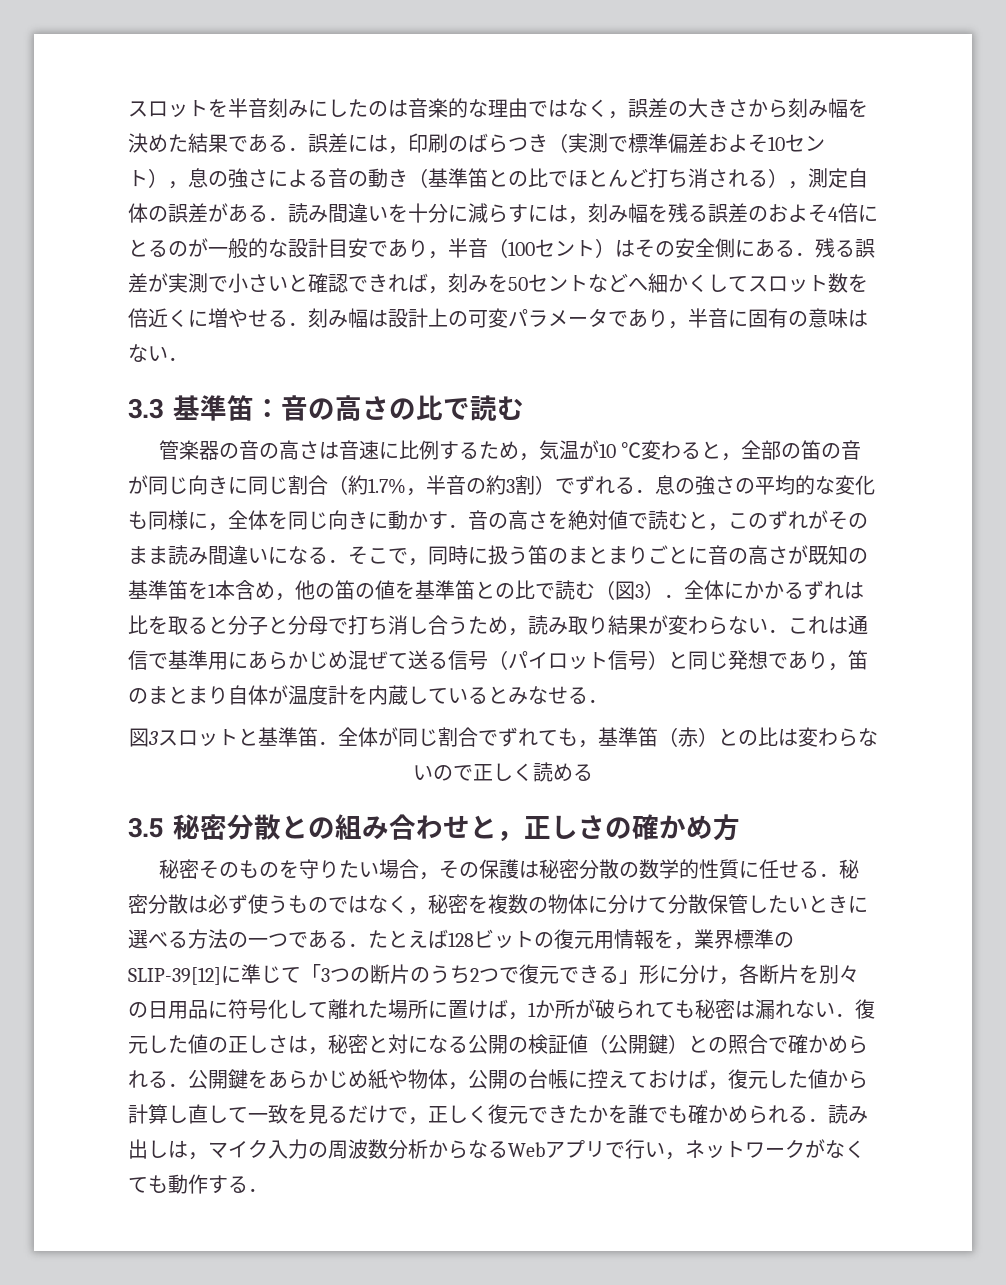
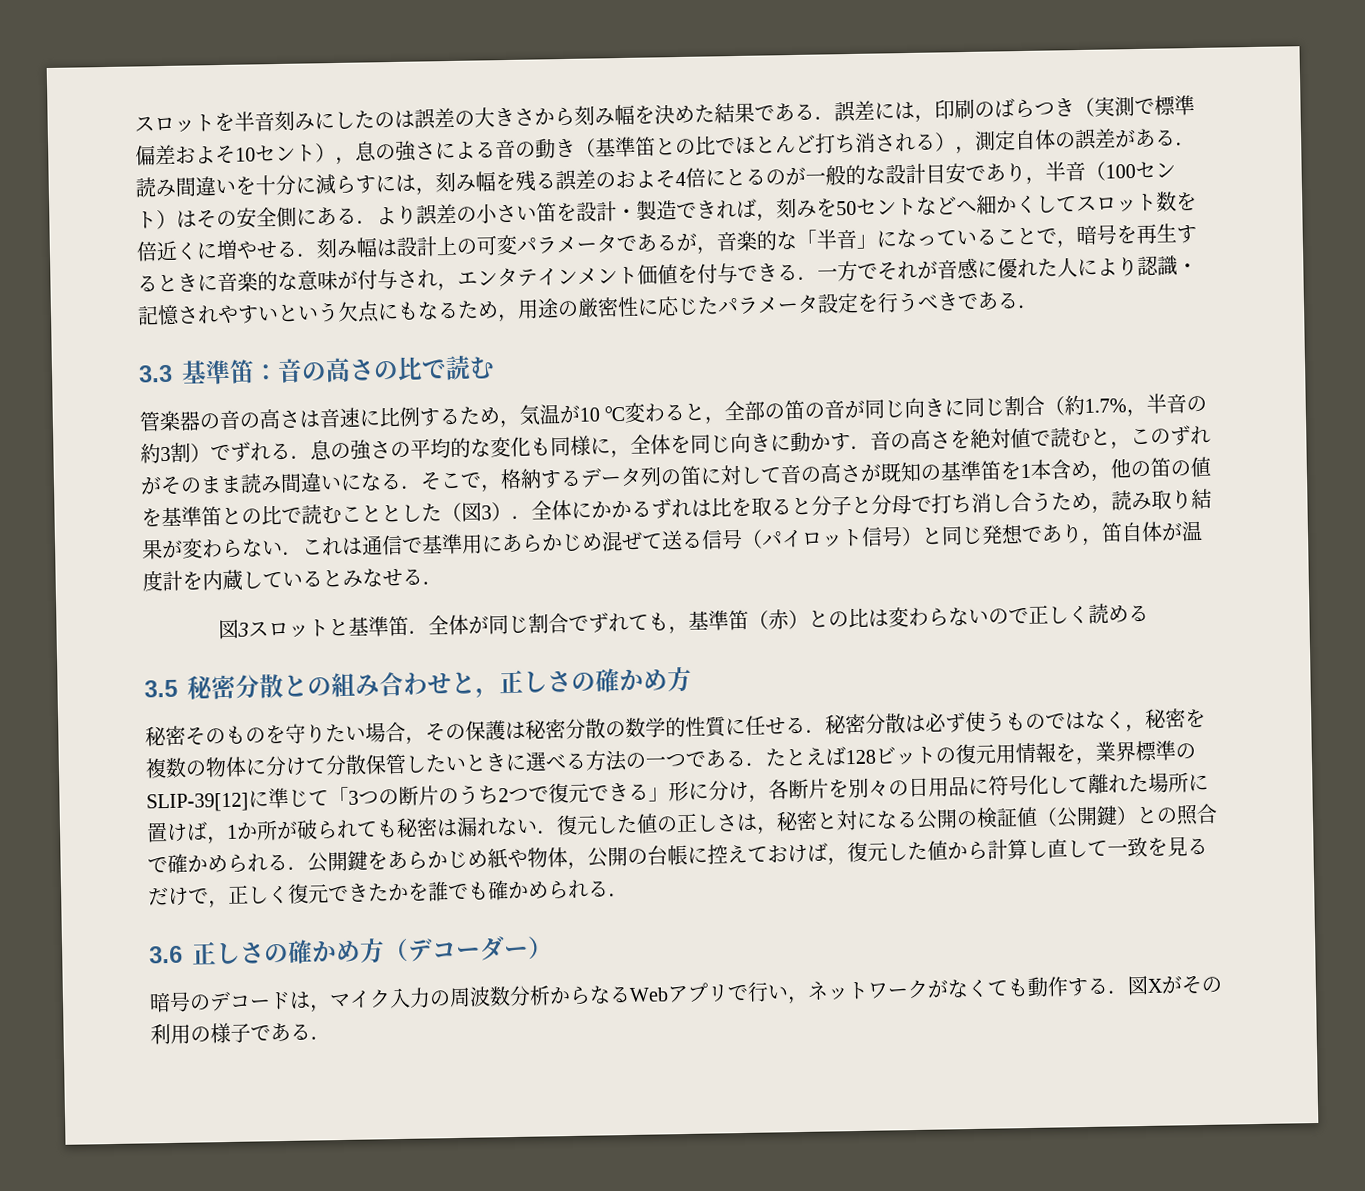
- スロットを半音刻みにしたのは音楽的な理由ではなく，誤差の大きさから刻み幅を決めた結果である．誤差には，印刷のばらつき（実測で標準偏差およそ10セント），息の強さによる音の動き（基準笛との比でほとんど打ち消される），測定自体の誤差がある．読み間違いを十分に減らすには，刻み幅を残る誤差のおよそ4倍にとるのが一般的な設計目安であり，半音（100セント）はその安全側にある．残る誤差が実測で小さいと確認できれば，刻みを50セントなどへ細かくしてスロット数を倍近くに増やせる．刻み幅は設計上の可変パラメータであり，半音に固有の意味はない．
+ スロットを半音刻みにしたのは誤差の大きさから刻み幅を決めた結果である．誤差には，印刷のばらつき（実測で標準偏差およそ10セント），息の強さによる音の動き（基準笛との比でほとんど打ち消される），測定自体の誤差がある．読み間違いを十分に減らすには，刻み幅を残る誤差のおよそ4倍にとるのが一般的な設計目安であり，半音（100セント）はその安全側にある．より誤差の小さい笛を設計・製造できれば，刻みを50セントなどへ細かくしてスロット数を倍近くに増やせる．刻み幅は設計上の可変パラメータであるが，音楽的な「半音」になっていることで，暗号を再生するときに音楽的な意味が付与され，エンタテインメント価値を付与できる．一方でそれが音感に優れた人により認識・記憶されやすいという欠点にもなるため，用途の厳密性に応じたパラメータ設定を行うべきである．
- 管楽器の音の高さは音速に比例するため，気温が10 ℃変わると，全部の笛の音が同じ向きに同じ割合（約1.7%，半音の約3割）でずれる．息の強さの平均的な変化も同様に，全体を同じ向きに動かす．音の高さを絶対値で読むと，このずれがそのまま読み間違いになる．そこで，同時に扱う笛のまとまりごとに音の高さが既知の基準笛を1本含め，他の笛の値を基準笛との比で読む（図3）．全体にかかるずれは比を取ると分子と分母で打ち消し合うため，読み取り結果が変わらない．これは通信で基準用にあらかじめ混ぜて送る信号（パイロット信号）と同じ発想であり，笛のまとまり自体が温度計を内蔵しているとみなせる．
+ 管楽器の音の高さは音速に比例するため，気温が10 ℃変わると，全部の笛の音が同じ向きに同じ割合（約1.7%，半音の約3割）でずれる．息の強さの平均的な変化も同様に，全体を同じ向きに動かす．音の高さを絶対値で読むと，このずれがそのまま読み間違いになる．そこで，格納するデータ列の笛に対して音の高さが既知の基準笛を1本含め，他の笛の値を基準笛との比で読むこととした（図3）．全体にかかるずれは比を取ると分子と分母で打ち消し合うため，読み取り結果が変わらない．これは通信で基準用にあらかじめ混ぜて送る信号（パイロット信号）と同じ発想であり，笛自体が温度計を内蔵しているとみなせる．
- 秘密そのものを守りたい場合，その保護は秘密分散の数学的性質に任せる．秘密分散は必ず使うものではなく，秘密を複数の物体に分けて分散保管したいときに選べる方法の一つである．たとえば128ビットの復元用情報を，業界標準のSLIP-39[12]に準じて「3つの断片のうち2つで復元できる」形に分け，各断片を別々の日用品に符号化して離れた場所に置けば，1か所が破られても秘密は漏れない．復元した値の正しさは，秘密と対になる公開の検証値（公開鍵）との照合で確かめられる．公開鍵をあらかじめ紙や物体，公開の台帳に控えておけば，復元した値から計算し直して一致を見るだけで，正しく復元できたかを誰でも確かめられる．読み出しは，マイク入力の周波数分析からなるWebアプリで行い，ネットワークがなくても動作する．
+ 秘密そのものを守りたい場合，その保護は秘密分散の数学的性質に任せる．秘密分散は必ず使うものではなく，秘密を複数の物体に分けて分散保管したいときに選べる方法の一つである．たとえば128ビットの復元用情報を，業界標準のSLIP-39[12]に準じて「3つの断片のうち2つで復元できる」形に分け，各断片を別々の日用品に符号化して離れた場所に置けば，1か所が破られても秘密は漏れない．復元した値の正しさは，秘密と対になる公開の検証値（公開鍵）との照合で確かめられる．公開鍵をあらかじめ紙や物体，公開の台帳に控えておけば，復元した値から計算し直して一致を見るだけで，正しく復元できたかを誰でも確かめられる．
+ 3.6正しさの確かめ方（デコーダー）
+ 暗号のデコードは，マイク入力の周波数分析からなるWebアプリで行い，ネットワークがなくても動作する．図Xがその利用の様子である．

